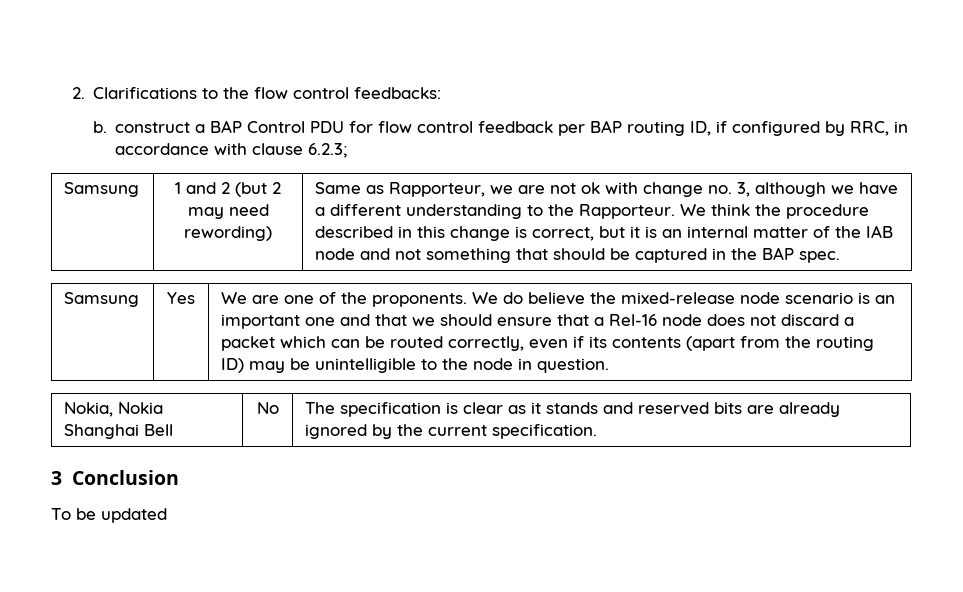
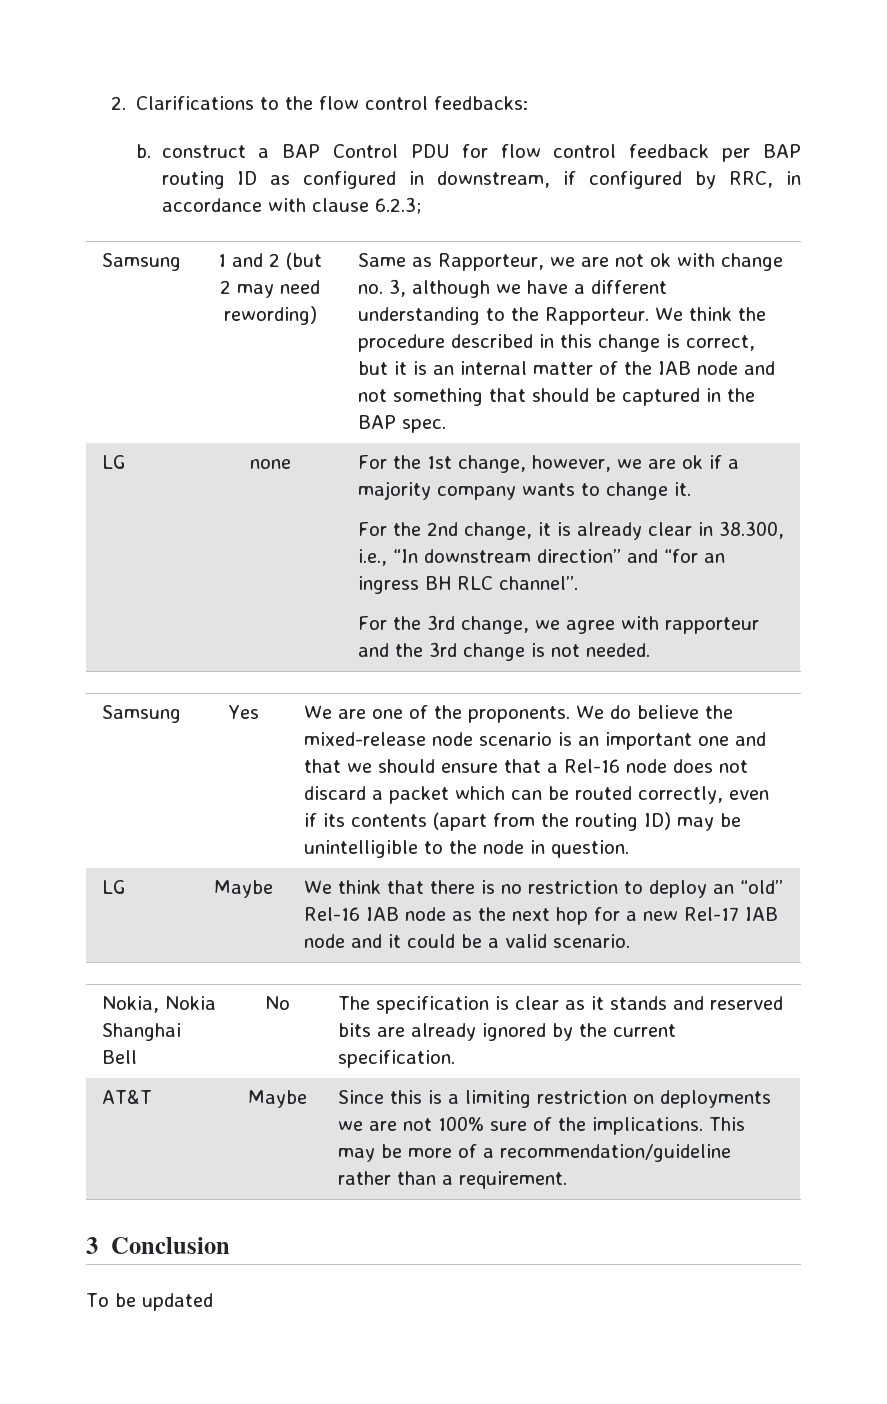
- b. construct a BAP Control PDU for flow control feedback per BAP routing ID, if configured by RRC, in accordance with clause 6.2.3;
+ b. construct a BAP Control PDU for flow control feedback per BAP routing ID as configured in downstream, if configured by RRC, in accordance with clause 6.2.3;
+ LG | none | For the 1st change, however, we are ok if a majority company wants to change it.
+ For the 2nd change, it is already clear in 38.300, i.e., “In downstream direction” and “for an ingress BH RLC channel”.
+ For the 3rd change, we agree with rapporteur and the 3rd change is not needed.
+ LG | Maybe | We think that there is no restriction to deploy an “old” Rel-16 IAB node as the next hop for a new Rel-17 IAB node and it could be a valid scenario.
+ AT&T | Maybe | Since this is a limiting restriction on deployments we are not 100% sure of the implications. This may be more of a recommendation/guideline rather than a requirement.

